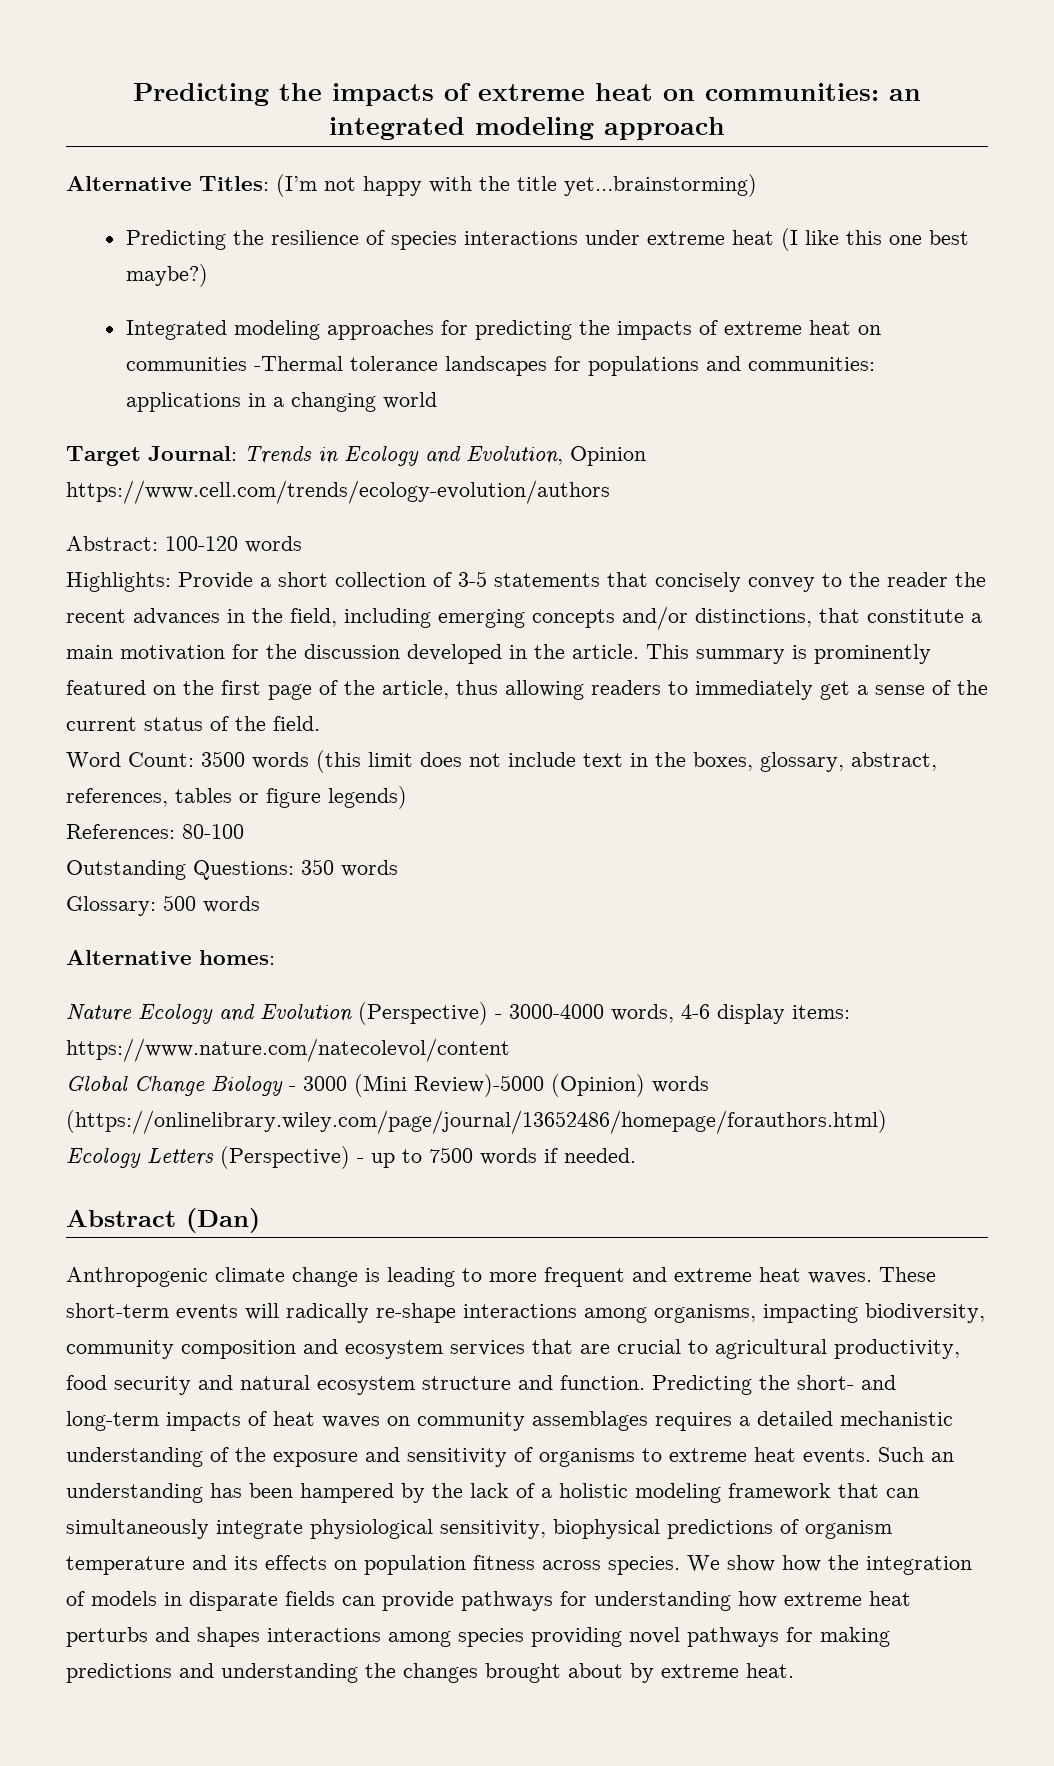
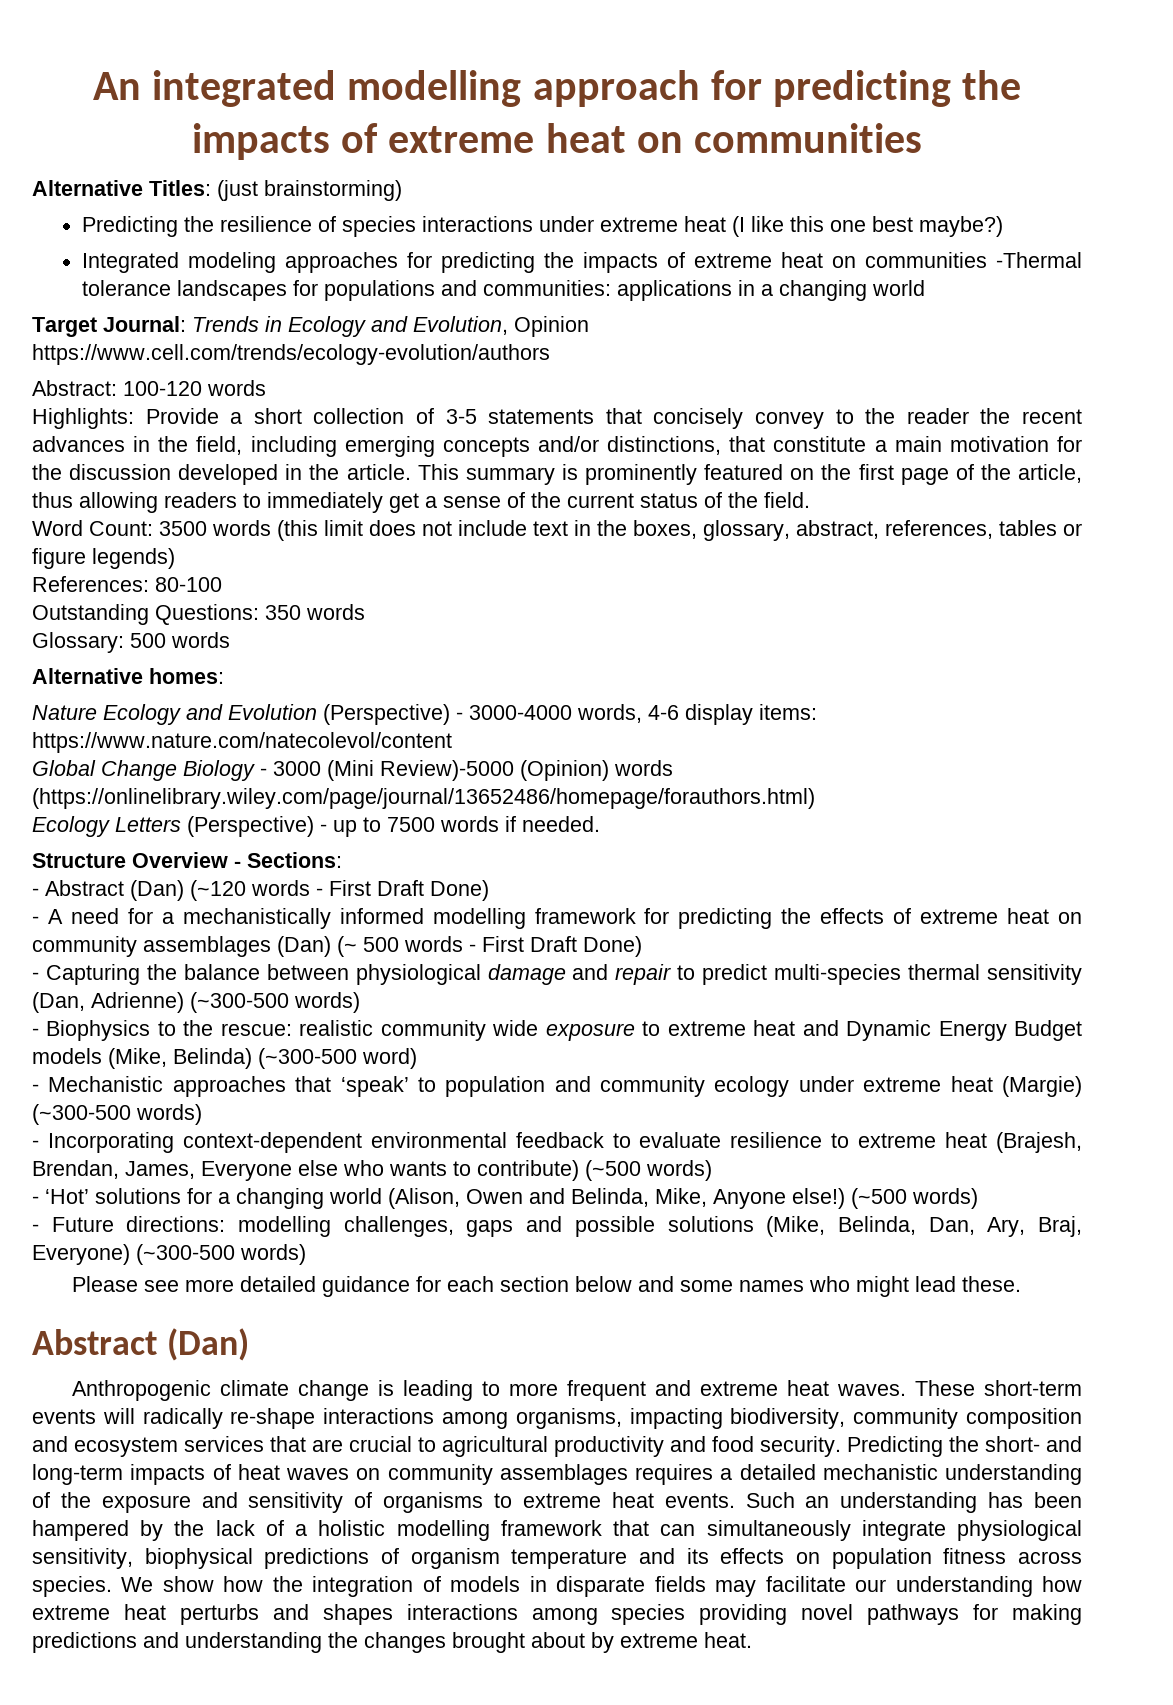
- Predicting the impacts of extreme heat on communities: an integrated modeling approach
- Alternative Titles: (I’m not happy with the title yet…brainstorming)
+ An integrated modelling approach for predicting the impacts of extreme heat on communities
+ Alternative Titles: (just brainstorming)
+ Structure Overview - Sections:
+ - Abstract (Dan) (~120 words - First Draft Done)
+ - A need for a mechanistically informed modelling framework for predicting the effects of extreme heat on community assemblages (Dan) (~ 500 words - First Draft Done)
+ - Capturing the balance between physiological damage and repair to predict multi-species thermal sensitivity (Dan, Adrienne) (~300-500 words)
+ - Biophysics to the rescue: realistic community wide exposure to extreme heat and Dynamic Energy Budget models (Mike, Belinda) (~300-500 word)
+ - Mechanistic approaches that ‘speak’ to population and community ecology under extreme heat (Margie) (~300-500 words)
+ - Incorporating context-dependent environmental feedback to evaluate resilience to extreme heat (Brajesh, Brendan, James, Everyone else who wants to contribute) (~500 words)
+ - ‘Hot’ solutions for a changing world (Alison, Owen and Belinda, Mike, Anyone else!) (~500 words)
+ - Future directions: modelling challenges, gaps and possible solutions (Mike, Belinda, Dan, Ary, Braj, Everyone) (~300-500 words)
+ Please see more detailed guidance for each section below and some names who might lead these.
- These short-term events will radically re-shape interactions among organisms, impacting biodiversity, community composition and ecosystem services that are crucial to agricultural productivity, food security and natural ecosystem structure and function.
+ These short-term events will radically re-shape interactions among organisms, impacting biodiversity, community composition and ecosystem services that are crucial to agricultural productivity and food security.
- Such an understanding has been hampered by the lack of a holistic modeling framework that can simultaneously integrate physiological sensitivity, biophysical predictions of organism temperature and its effects on population fitness across species.
+ Such an understanding has been hampered by the lack of a holistic modelling framework that can simultaneously integrate physiological sensitivity, biophysical predictions of organism temperature and its effects on population fitness across species.
- We show how the integration of models in disparate fields can provide pathways for understanding how extreme heat perturbs and shapes interactions among species providing novel pathways for making predictions and understanding the changes brought about by extreme heat.
+ We show how the integration of models in disparate fields may facilitate our understanding how extreme heat perturbs and shapes interactions among species providing novel pathways for making predictions and understanding the changes brought about by extreme heat.

